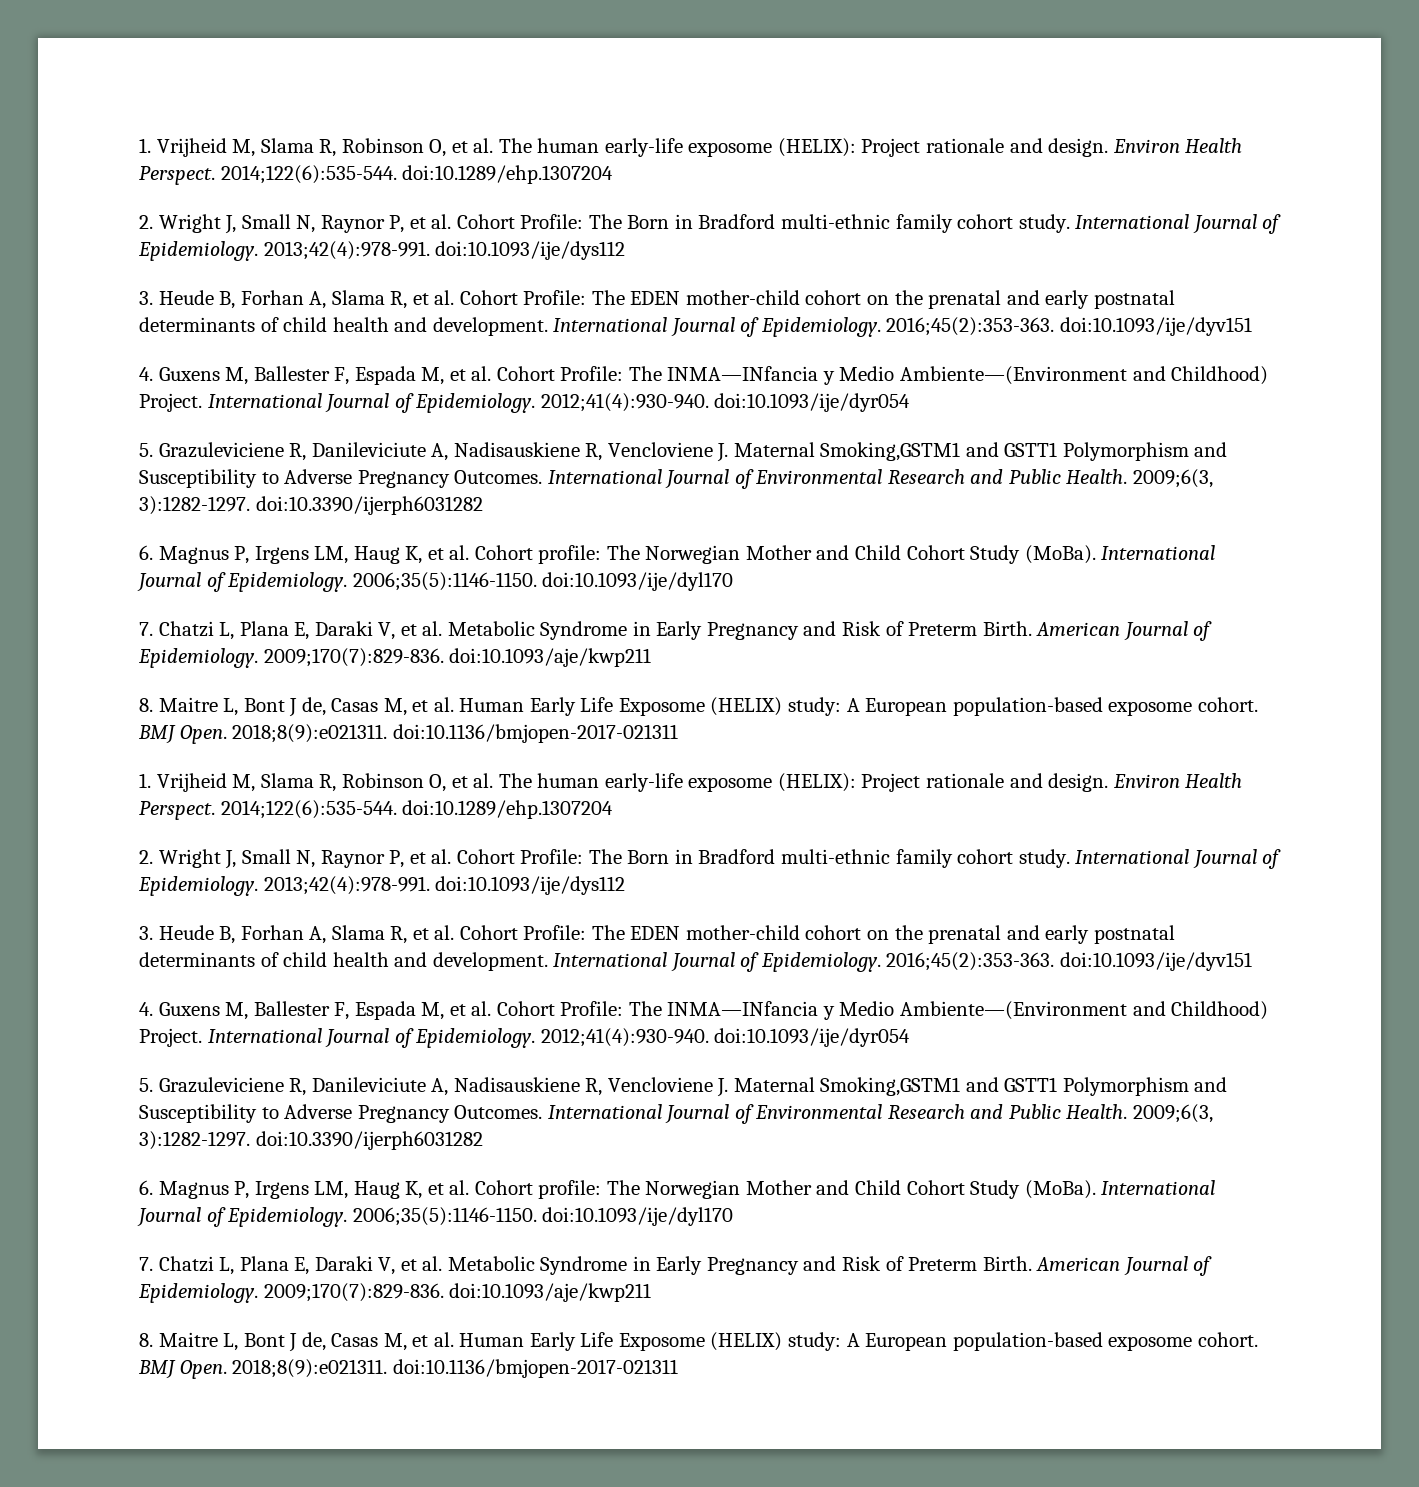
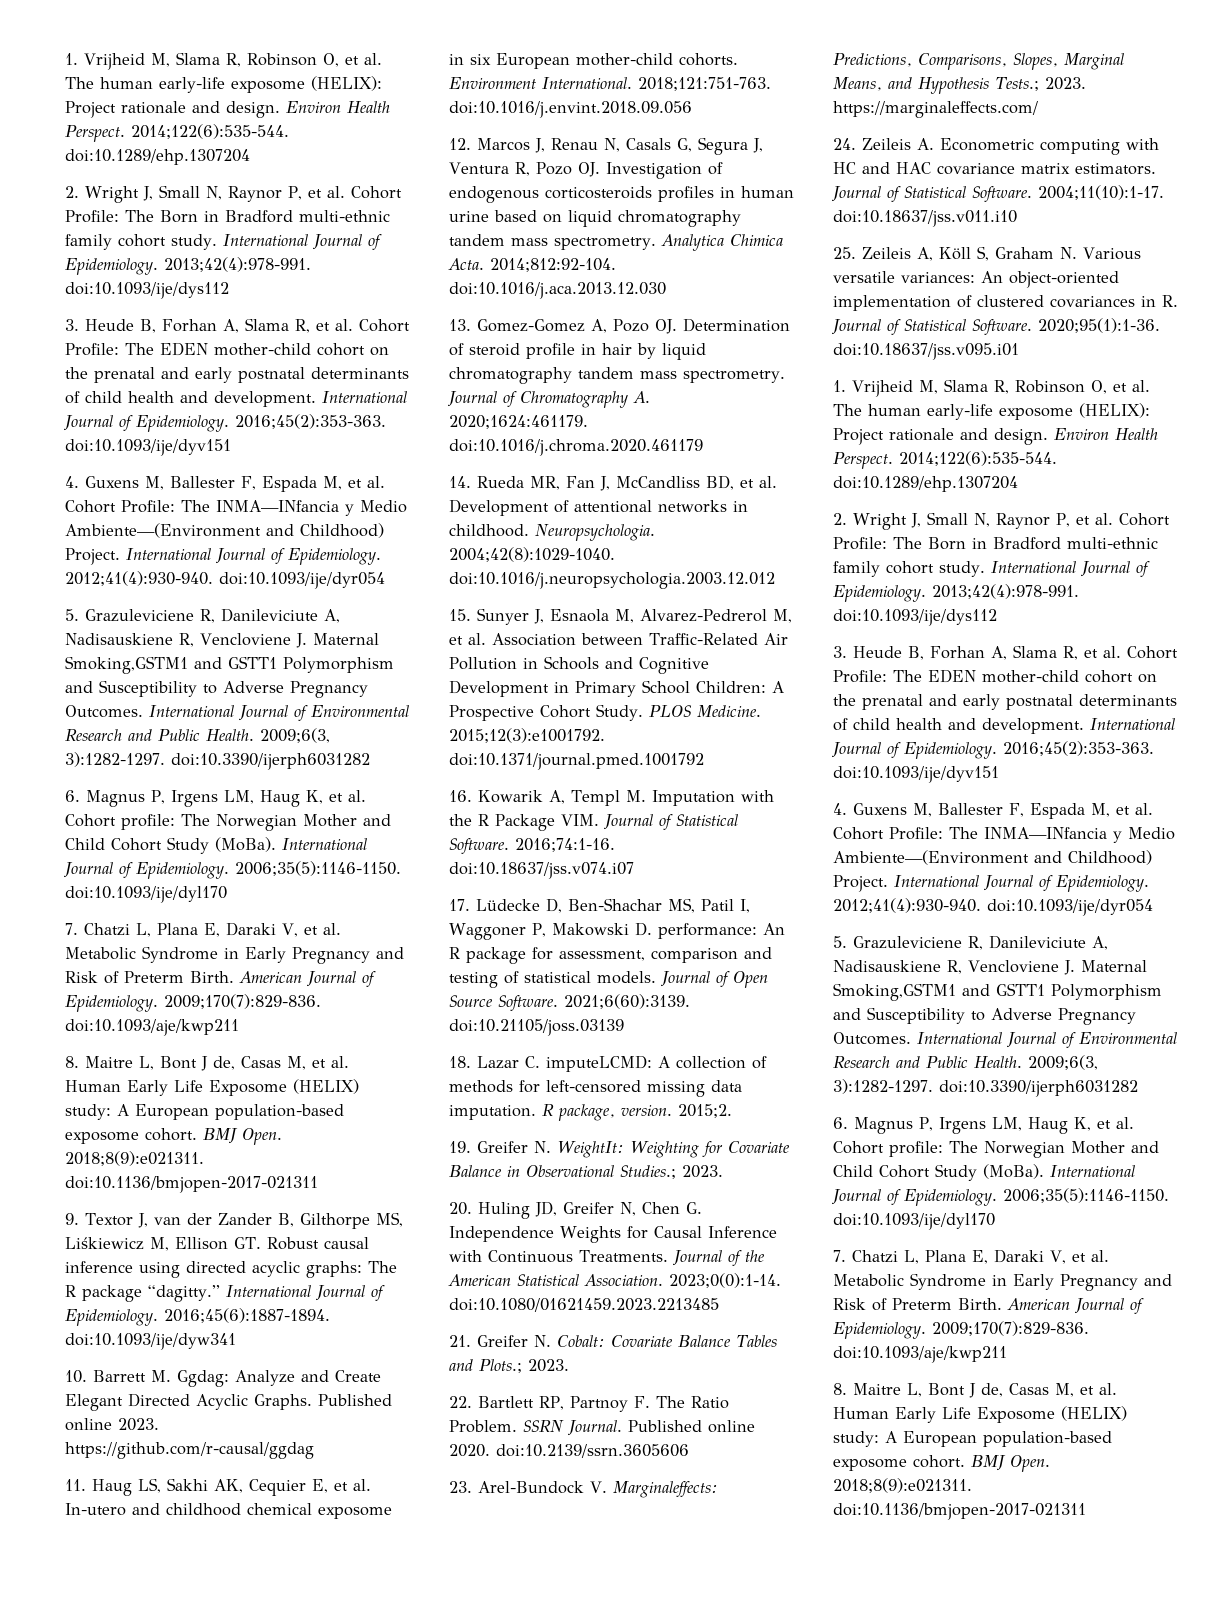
+ 9. Textor J, van der Zander B, Gilthorpe MS, Liśkiewicz M, Ellison GT. Robust causal inference using directed acyclic graphs: The R package “dagitty.” International Journal of Epidemiology. 2016;45(6):1887-1894. doi:10.1093/ije/dyw341
+ 10. Barrett M. Ggdag: Analyze and Create Elegant Directed Acyclic Graphs. Published online 2023. https://github.com/r-causal/ggdag
+ 11. Haug LS, Sakhi AK, Cequier E, et al. In-utero and childhood chemical exposome in six European mother-child cohorts. Environment International. 2018;121:751-763. doi:10.1016/j.envint.2018.09.056
+ 12. Marcos J, Renau N, Casals G, Segura J, Ventura R, Pozo OJ. Investigation of endogenous corticosteroids profiles in human urine based on liquid chromatography tandem mass spectrometry. Analytica Chimica Acta. 2014;812:92-104. doi:10.1016/j.aca.2013.12.030
+ 13. Gomez-Gomez A, Pozo OJ. Determination of steroid profile in hair by liquid chromatography tandem mass spectrometry. Journal of Chromatography A. 2020;1624:461179. doi:10.1016/j.chroma.2020.461179
+ 14. Rueda MR, Fan J, McCandliss BD, et al. Development of attentional networks in childhood. Neuropsychologia. 2004;42(8):1029-1040. doi:10.1016/j.neuropsychologia.2003.12.012
+ 15. Sunyer J, Esnaola M, Alvarez-Pedrerol M, et al. Association between Traffic-Related Air Pollution in Schools and Cognitive Development in Primary School Children: A Prospective Cohort Study. PLOS Medicine. 2015;12(3):e1001792. doi:10.1371/journal.pmed.1001792
+ 16. Kowarik A, Templ M. Imputation with the R Package VIM. Journal of Statistical Software. 2016;74:1-16. doi:10.18637/jss.v074.i07
+ 17. Lüdecke D, Ben-Shachar MS, Patil I, Waggoner P, Makowski D. performance: An R package for assessment, comparison and testing of statistical models. Journal of Open Source Software. 2021;6(60):3139. doi:10.21105/joss.03139
+ 18. Lazar C. imputeLCMD: A collection of methods for left-censored missing data imputation. R package, version. 2015;2.
+ 19. Greifer N. WeightIt: Weighting for Covariate Balance in Observational Studies.; 2023.
+ 20. Huling JD, Greifer N, Chen G. Independence Weights for Causal Inference with Continuous Treatments. Journal of the American Statistical Association. 2023;0(0):1-14. doi:10.1080/01621459.2023.2213485
+ 21. Greifer N. Cobalt: Covariate Balance Tables and Plots.; 2023.
+ 22. Bartlett RP, Partnoy F. The Ratio Problem. SSRN Journal. Published online 2020. doi:10.2139/ssrn.3605606
+ 23. Arel-Bundock V. Marginaleffects: Predictions, Comparisons, Slopes, Marginal Means, and Hypothesis Tests.; 2023. https://marginaleffects.com/
+ 24. Zeileis A. Econometric computing with HC and HAC covariance matrix estimators. Journal of Statistical Software. 2004;11(10):1-17. doi:10.18637/jss.v011.i10
+ 25. Zeileis A, Köll S, Graham N. Various versatile variances: An object-oriented implementation of clustered covariances in R. Journal of Statistical Software. 2020;95(1):1-36. doi:10.18637/jss.v095.i01

